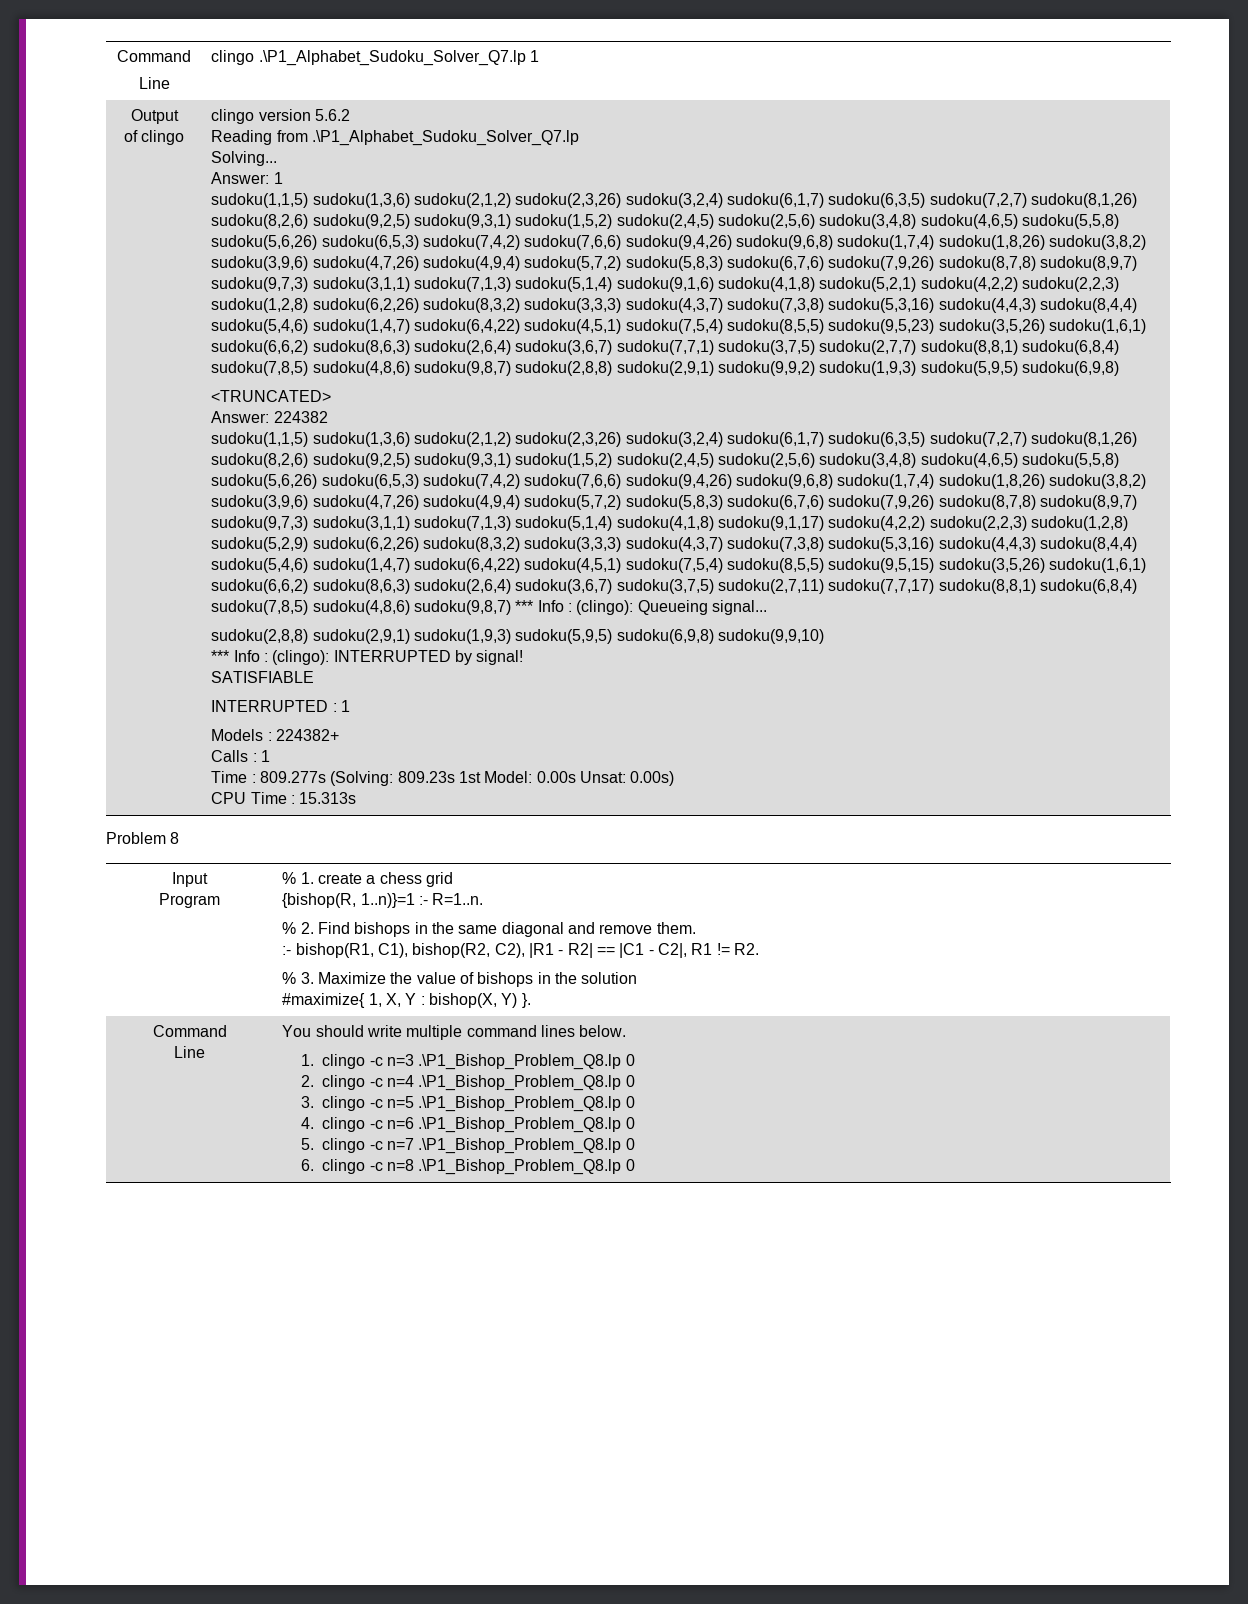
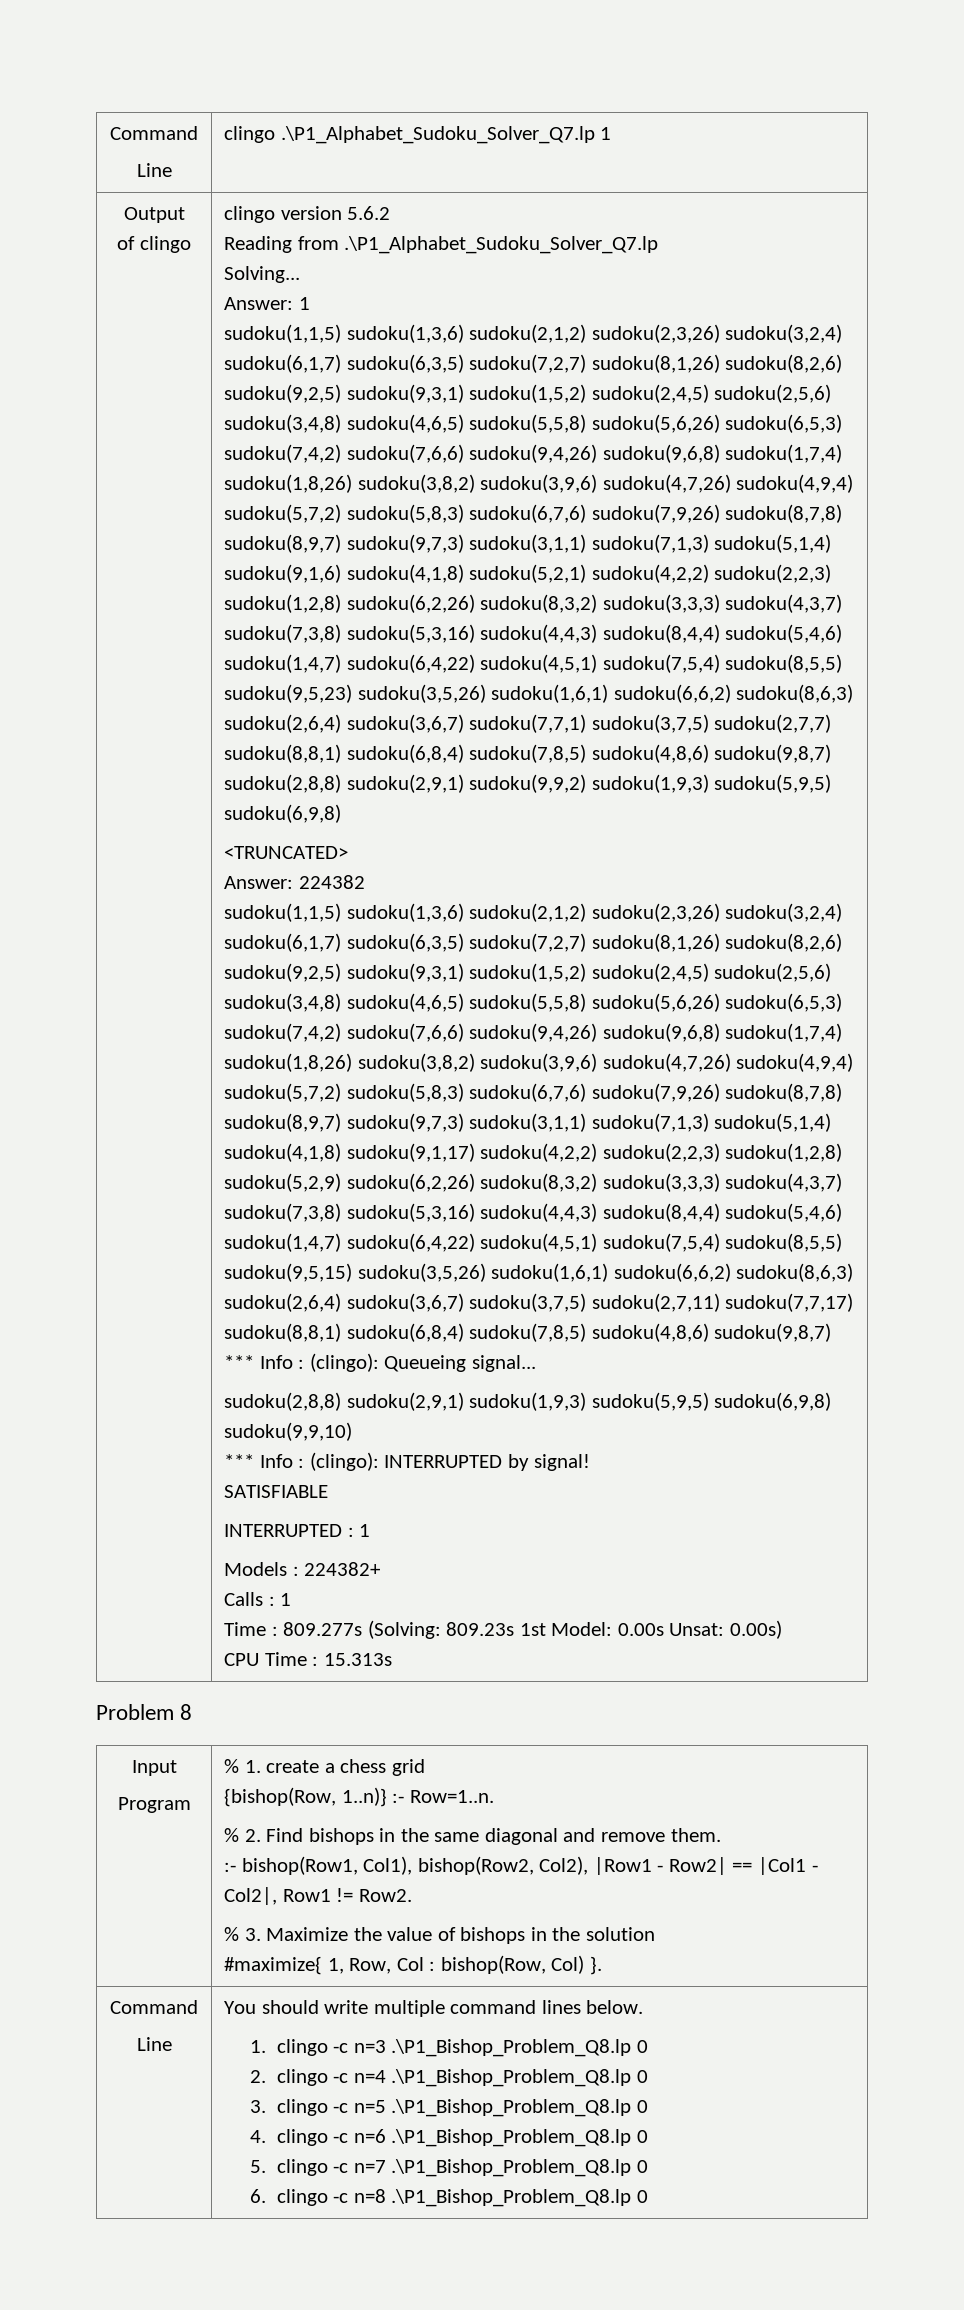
- {bishop(R, 1..n)}=1 :- R=1..n.
+ {bishop(Row, 1..n)} :- Row=1..n.
- :- bishop(R1, C1), bishop(R2, C2), |R1 - R2| == |C1 - C2|, R1 != R2.
+ :- bishop(Row1, Col1), bishop(Row2, Col2), |Row1 - Row2| == |Col1 - Col2|, Row1 != Row2.
- #maximize{ 1, X, Y : bishop(X, Y) }.
+ #maximize{ 1, Row, Col : bishop(Row, Col) }.

